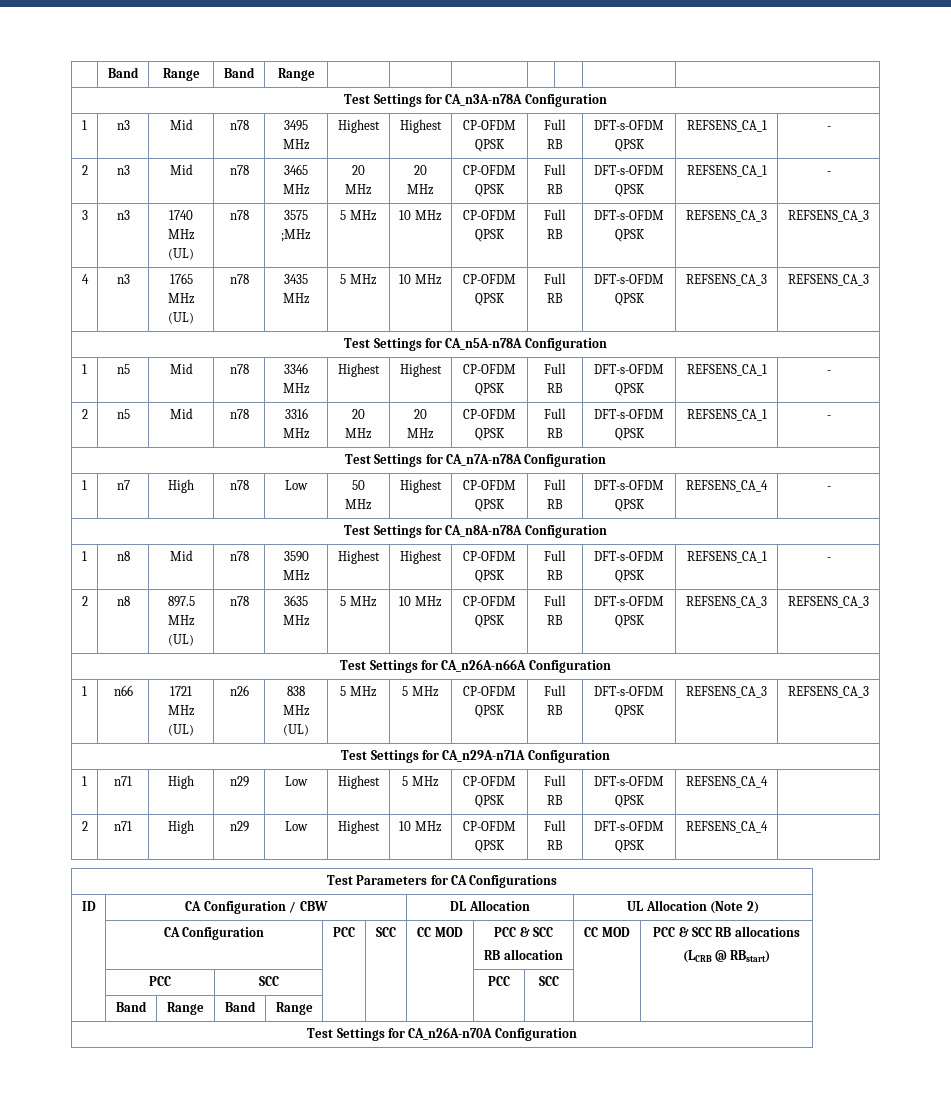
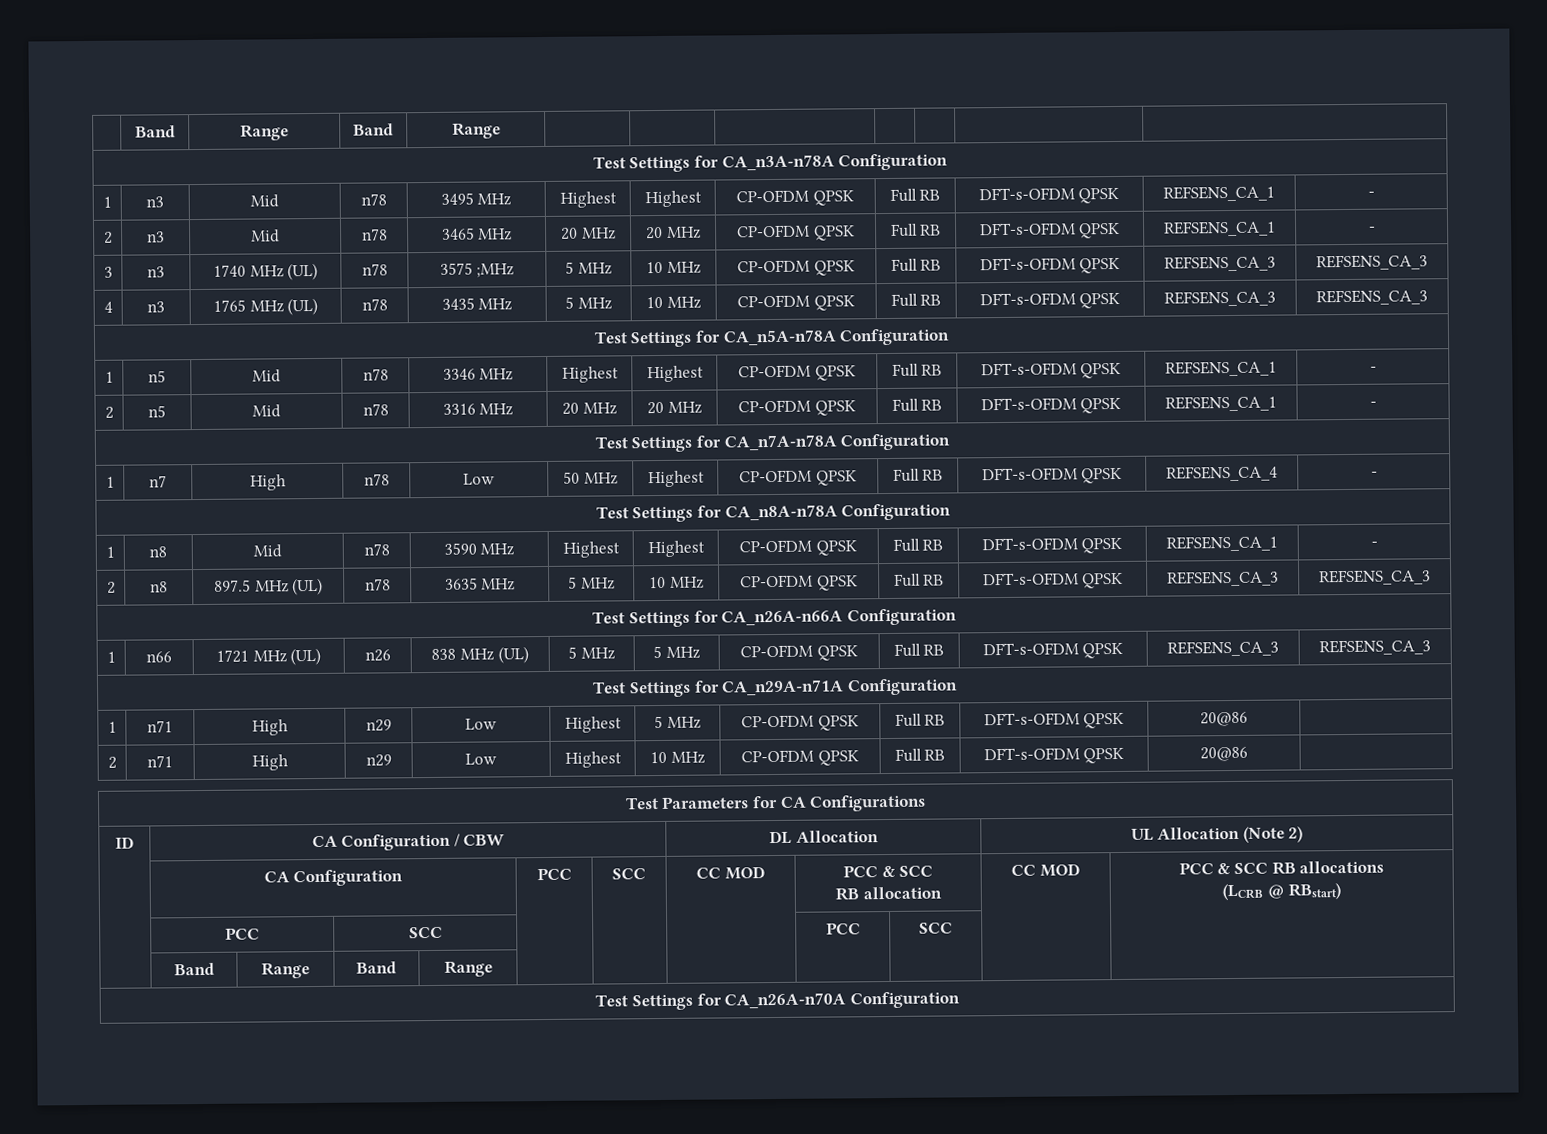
- 1 | n71 | High | n29 | Low | Highest | 5 MHz | CP-OFDM QPSK | Full RB | DFT-s-OFDM QPSK | REFSENS_CA_4 |
+ 1 | n71 | High | n29 | Low | Highest | 5 MHz | CP-OFDM QPSK | Full RB | DFT-s-OFDM QPSK | 20@86 |
- 2 | n71 | High | n29 | Low | Highest | 10 MHz | CP-OFDM QPSK | Full RB | DFT-s-OFDM QPSK | REFSENS_CA_4 |
+ 2 | n71 | High | n29 | Low | Highest | 10 MHz | CP-OFDM QPSK | Full RB | DFT-s-OFDM QPSK | 20@86 |

